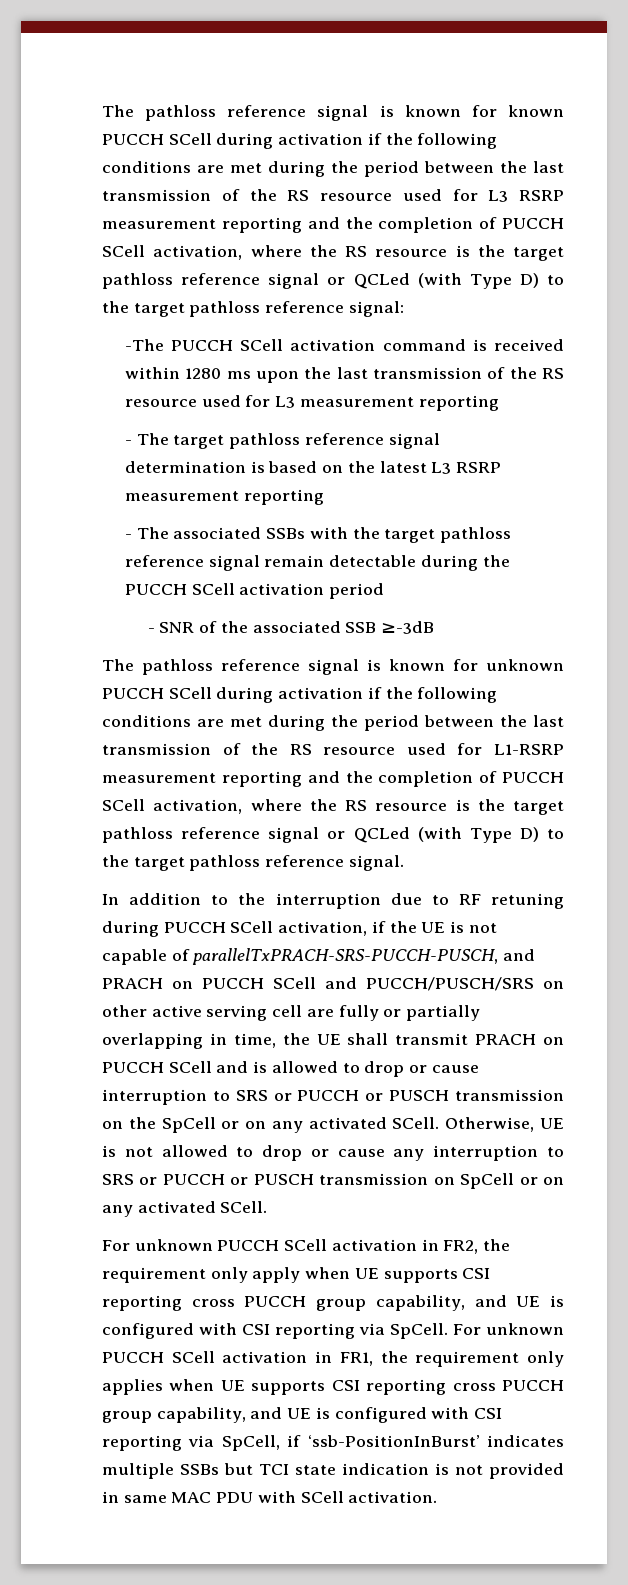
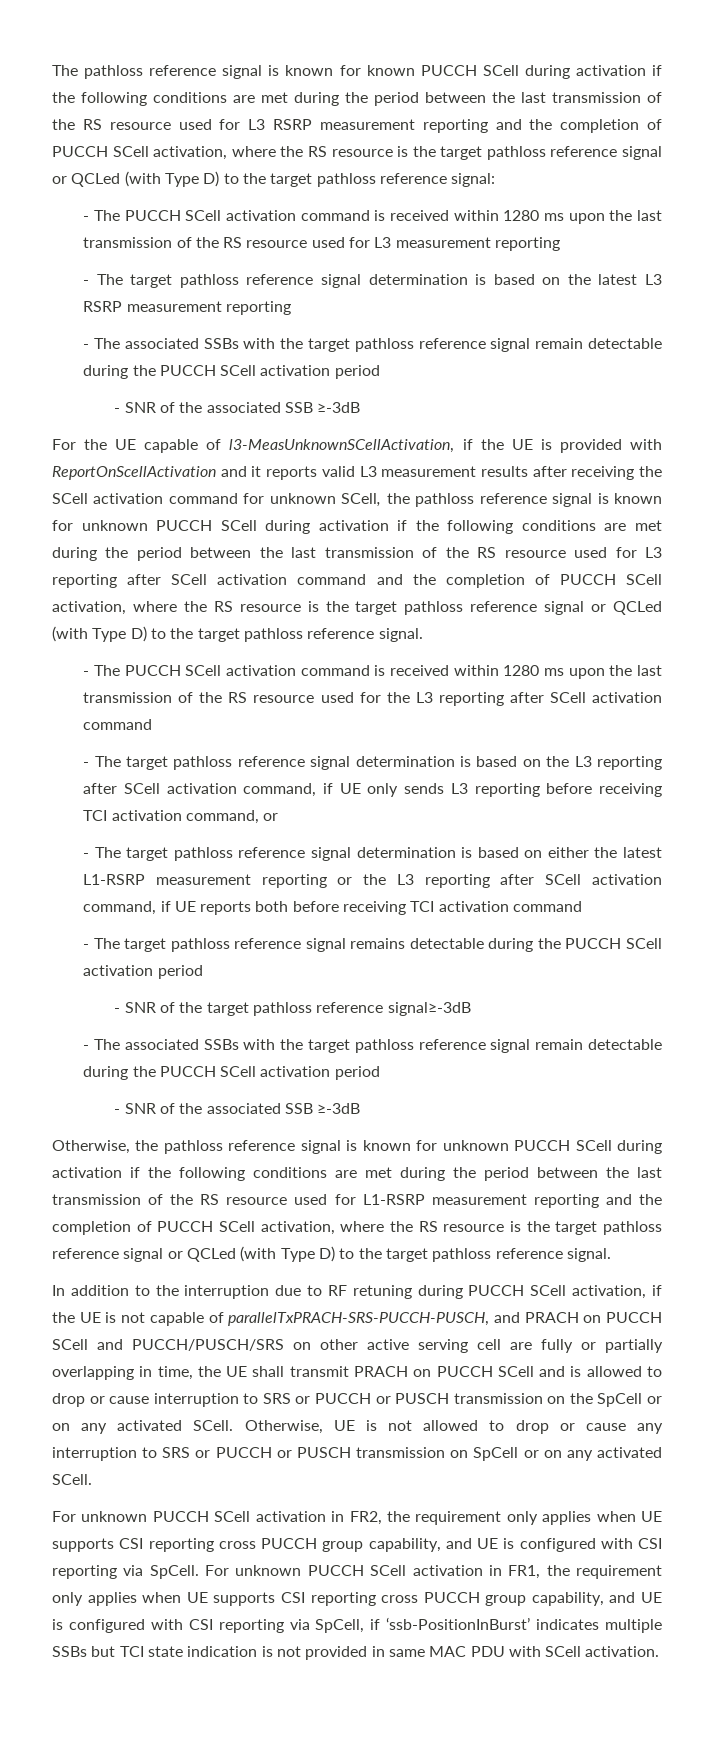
- -The PUCCH SCell activation command is received within 1280 ms upon the last transmission of the RS resource used for L3 measurement reporting
+ - The PUCCH SCell activation command is received within 1280 ms upon the last transmission of the RS resource used for L3 measurement reporting
- The pathloss reference signal is known for unknown PUCCH SCell during activation if the following conditions are met during the period between the last transmission of the RS resource used for L1-RSRP measurement reporting and the completion of PUCCH SCell activation, where the RS resource is the target pathloss reference signal or QCLed (with Type D) to the target pathloss reference signal.
+ For the UE capable of l3-MeasUnknownSCellActivation, if the UE is provided with ReportOnScellActivation and it reports valid L3 measurement results after receiving the SCell activation command for unknown SCell, the pathloss reference signal is known for unknown PUCCH SCell during activation if the following conditions are met during the period between the last transmission of the RS resource used for L3 reporting after SCell activation command and the completion of PUCCH SCell activation, where the RS resource is the target pathloss reference signal or QCLed (with Type D) to the target pathloss reference signal.
+ - The PUCCH SCell activation command is received within 1280 ms upon the last transmission of the RS resource used for the L3 reporting after SCell activation command
+ - The target pathloss reference signal determination is based on the L3 reporting after SCell activation command, if UE only sends L3 reporting before receiving TCI activation command, or
+ - The target pathloss reference signal determination is based on either the latest L1-RSRP measurement reporting or the L3 reporting after SCell activation command, if UE reports both before receiving TCI activation command
+ - The target pathloss reference signal remains detectable during the PUCCH SCell activation period
+ - SNR of the target pathloss reference signal≥-3dB
+ - The associated SSBs with the target pathloss reference signal remain detectable during the PUCCH SCell activation period
+ - SNR of the associated SSB ≥-3dB
+ Otherwise, the pathloss reference signal is known for unknown PUCCH SCell during activation if the following conditions are met during the period between the last transmission of the RS resource used for L1-RSRP measurement reporting and the completion of PUCCH SCell activation, where the RS resource is the target pathloss reference signal or QCLed (with Type D) to the target pathloss reference signal.
- For unknown PUCCH SCell activation in FR2, the requirement only apply when UE supports CSI reporting cross PUCCH group capability, and UE is configured with CSI reporting via SpCell.
+ For unknown PUCCH SCell activation in FR2, the requirement only applies when UE supports CSI reporting cross PUCCH group capability, and UE is configured with CSI reporting via SpCell.

